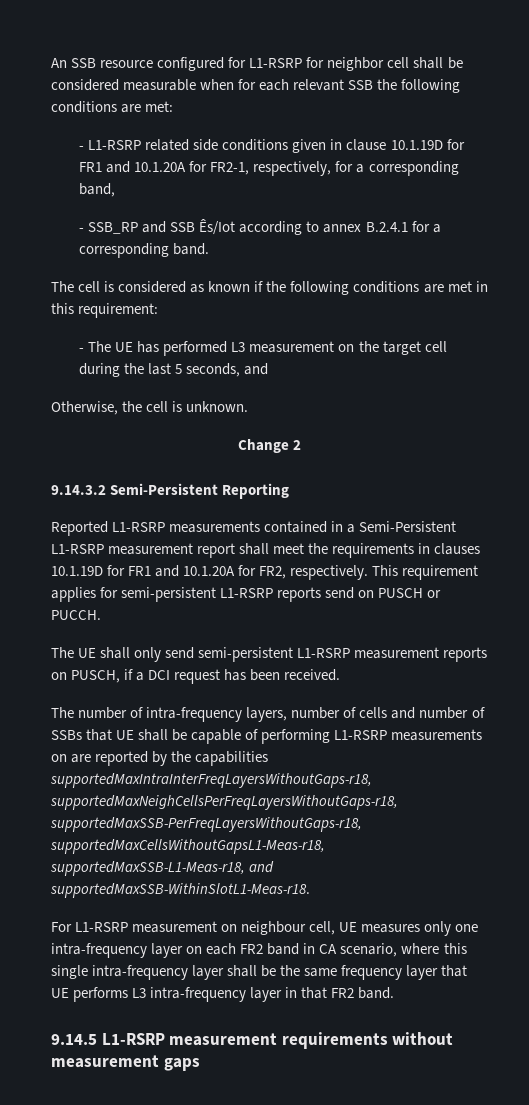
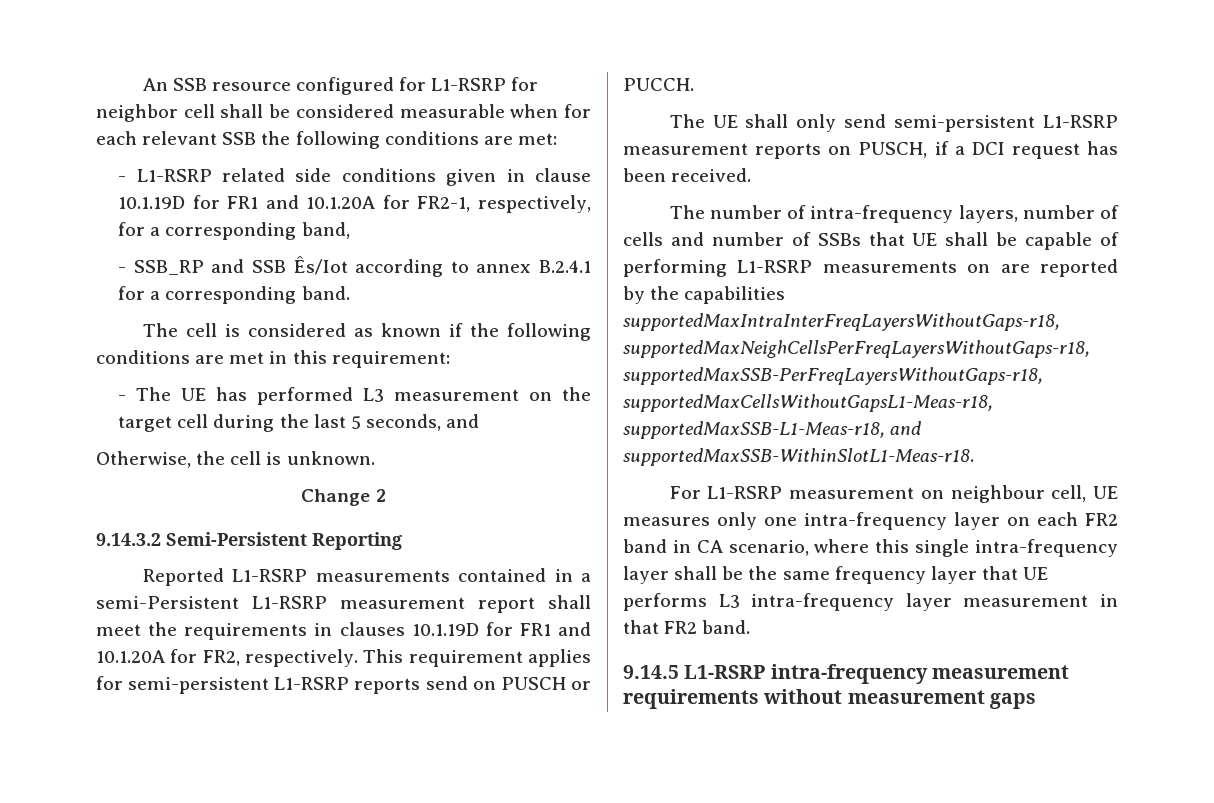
- Reported L1-RSRP measurements contained in a Semi-Persistent L1-RSRP measurement report shall meet the requirements in clauses 10.1.19D for FR1 and 10.1.20A for FR2, respectively.
+ Reported L1-RSRP measurements contained in a semi-Persistent L1-RSRP measurement report shall meet the requirements in clauses 10.1.19D for FR1 and 10.1.20A for FR2, respectively.
- For L1-RSRP measurement on neighbour cell, UE measures only one intra-frequency layer on each FR2 band in CA scenario, where this single intra-frequency layer shall be the same frequency layer that UE performs L3 intra-frequency layer in that FR2 band.
+ For L1-RSRP measurement on neighbour cell, UE measures only one intra-frequency layer on each FR2 band in CA scenario, where this single intra-frequency layer shall be the same frequency layer that UE performs L3 intra-frequency layer measurement in that FR2 band.
- 9.14.5 L1-RSRP measurement requirements without measurement gaps
+ 9.14.5 L1-RSRP intra-frequency measurement requirements without measurement gaps

